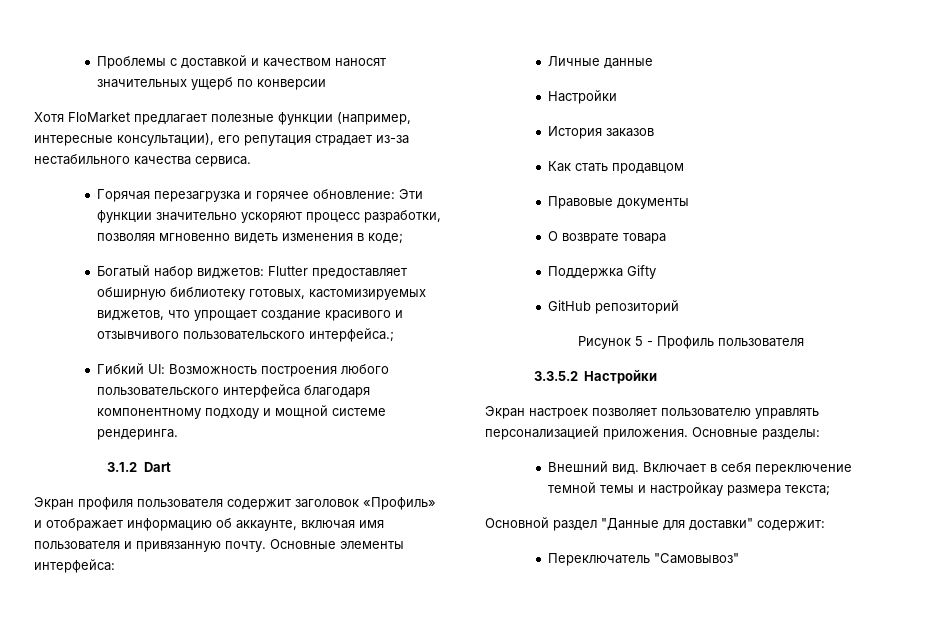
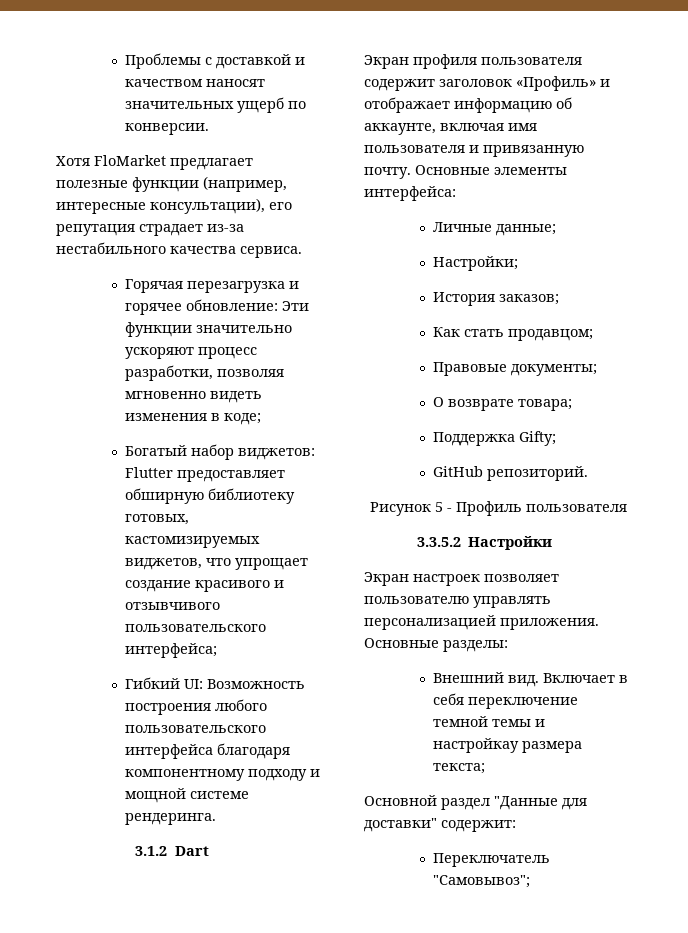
- Проблемы с доставкой и качеством наносят значительных ущерб по конверсии
+ Проблемы с доставкой и качеством наносят значительных ущерб по конверсии.
- Богатый набор виджетов: Flutter предоставляет обширную библиотеку готовых, кастомизируемых виджетов, что упрощает создание красивого и отзывчивого пользовательского интерфейса.;
+ Богатый набор виджетов: Flutter предоставляет обширную библиотеку готовых, кастомизируемых виджетов, что упрощает создание красивого и отзывчивого пользовательского интерфейса;
- Личные данные
- Настройки
+ Личные данные;
+ Настройки;
- История заказов
+ История заказов;
- Как стать продавцом
+ Как стать продавцом;
- Правовые документы
+ Правовые документы;
- О возврате товара
+ О возврате товара;
- Поддержка Gifty
+ Поддержка Gifty;
- GitHub репозиторий
+ GitHub репозиторий.
- Переключатель "Самовывоз"
+ Переключатель "Самовывоз";

